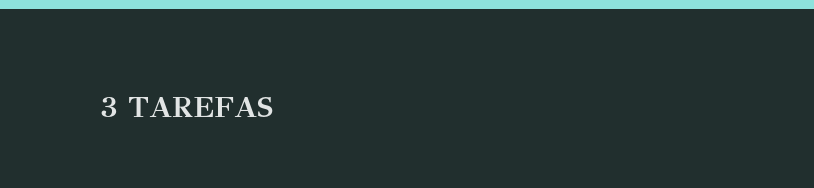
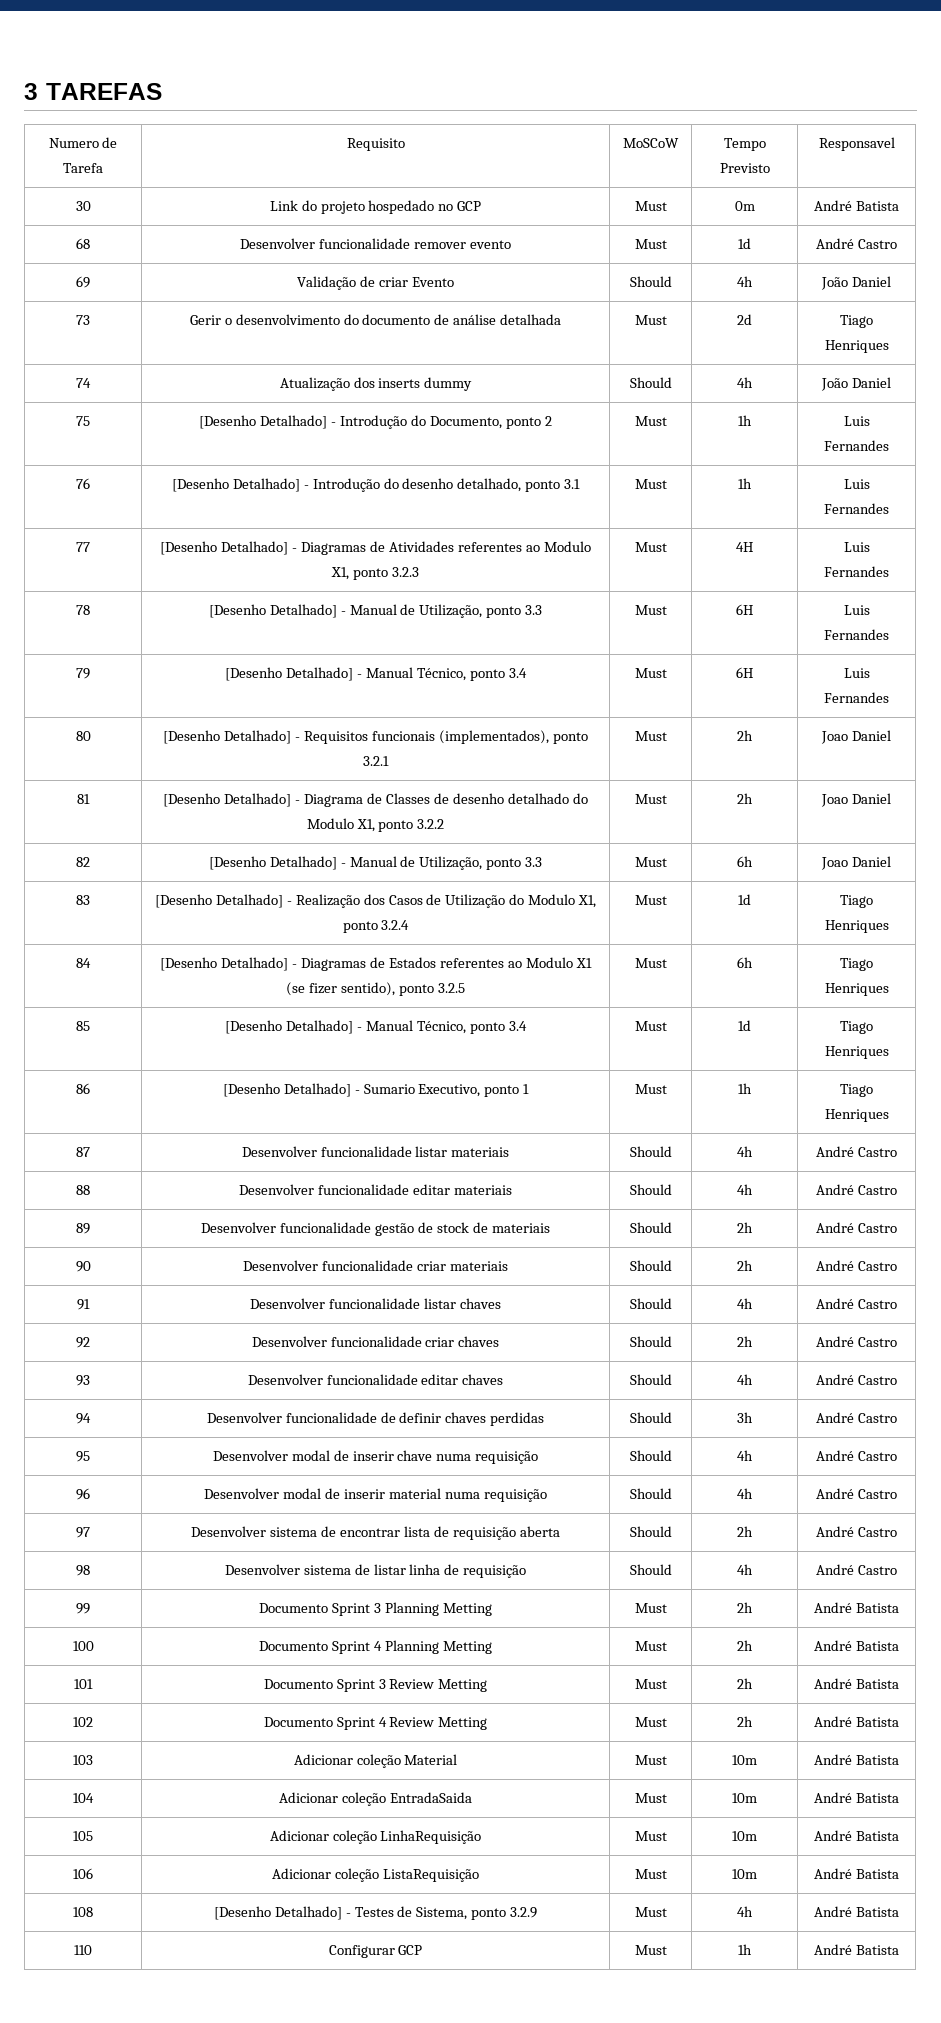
+ Numero de Tarefa | Requisito | MoSCoW | Tempo Previsto | Responsavel
+ 30 | Link do projeto hospedado no GCP | Must | 0m | André Batista
+ 68 | Desenvolver funcionalidade remover evento | Must | 1d | André Castro
+ 69 | Validação de criar Evento | Should | 4h | João Daniel
+ 73 | Gerir o desenvolvimento do documento de análise detalhada | Must | 2d | Tiago Henriques
+ 74 | Atualização dos inserts dummy | Should | 4h | João Daniel
+ 75 | [Desenho Detalhado] - Introdução do Documento, ponto 2 | Must | 1h | Luis Fernandes
+ 76 | [Desenho Detalhado] - Introdução do desenho detalhado, ponto 3.1 | Must | 1h | Luis Fernandes
+ 77 | [Desenho Detalhado] - Diagramas de Atividades referentes ao Modulo X1, ponto 3.2.3 | Must | 4H | Luis Fernandes
+ 78 | [Desenho Detalhado] - Manual de Utilização, ponto 3.3 | Must | 6H | Luis Fernandes
+ 79 | [Desenho Detalhado] - Manual Técnico, ponto 3.4 | Must | 6H | Luis Fernandes
+ 80 | [Desenho Detalhado] - Requisitos funcionais (implementados), ponto 3.2.1 | Must | 2h | Joao Daniel
+ 81 | [Desenho Detalhado] - Diagrama de Classes de desenho detalhado do Modulo X1, ponto 3.2.2 | Must | 2h | Joao Daniel
+ 82 | [Desenho Detalhado] - Manual de Utilização, ponto 3.3 | Must | 6h | Joao Daniel
+ 83 | [Desenho Detalhado] - Realização dos Casos de Utilização do Modulo X1, ponto 3.2.4 | Must | 1d | Tiago Henriques
+ 84 | [Desenho Detalhado] - Diagramas de Estados referentes ao Modulo X1 (se fizer sentido), ponto 3.2.5 | Must | 6h | Tiago Henriques
+ 85 | [Desenho Detalhado] - Manual Técnico, ponto 3.4 | Must | 1d | Tiago Henriques
+ 86 | [Desenho Detalhado] - Sumario Executivo, ponto 1 | Must | 1h | Tiago Henriques
+ 87 | Desenvolver funcionalidade listar materiais | Should | 4h | André Castro
+ 88 | Desenvolver funcionalidade editar materiais | Should | 4h | André Castro
+ 89 | Desenvolver funcionalidade gestão de stock de materiais | Should | 2h | André Castro
+ 90 | Desenvolver funcionalidade criar materiais | Should | 2h | André Castro
+ 91 | Desenvolver funcionalidade listar chaves | Should | 4h | André Castro
+ 92 | Desenvolver funcionalidade criar chaves | Should | 2h | André Castro
+ 93 | Desenvolver funcionalidade editar chaves | Should | 4h | André Castro
+ 94 | Desenvolver funcionalidade de definir chaves perdidas | Should | 3h | André Castro
+ 95 | Desenvolver modal de inserir chave numa requisição | Should | 4h | André Castro
+ 96 | Desenvolver modal de inserir material numa requisição | Should | 4h | André Castro
+ 97 | Desenvolver sistema de encontrar lista de requisição aberta | Should | 2h | André Castro
+ 98 | Desenvolver sistema de listar linha de requisição | Should | 4h | André Castro
+ 99 | Documento Sprint 3 Planning Metting | Must | 2h | André Batista
+ 100 | Documento Sprint 4 Planning Metting | Must | 2h | André Batista
+ 101 | Documento Sprint 3 Review Metting | Must | 2h | André Batista
+ 102 | Documento Sprint 4 Review Metting | Must | 2h | André Batista
+ 103 | Adicionar coleção Material | Must | 10m | André Batista
+ 104 | Adicionar coleção EntradaSaida | Must | 10m | André Batista
+ 105 | Adicionar coleção LinhaRequisição | Must | 10m | André Batista
+ 106 | Adicionar coleção ListaRequisição | Must | 10m | André Batista
+ 108 | [Desenho Detalhado] - Testes de Sistema, ponto 3.2.9 | Must | 4h | André Batista
+ 110 | Configurar GCP | Must | 1h | André Batista

